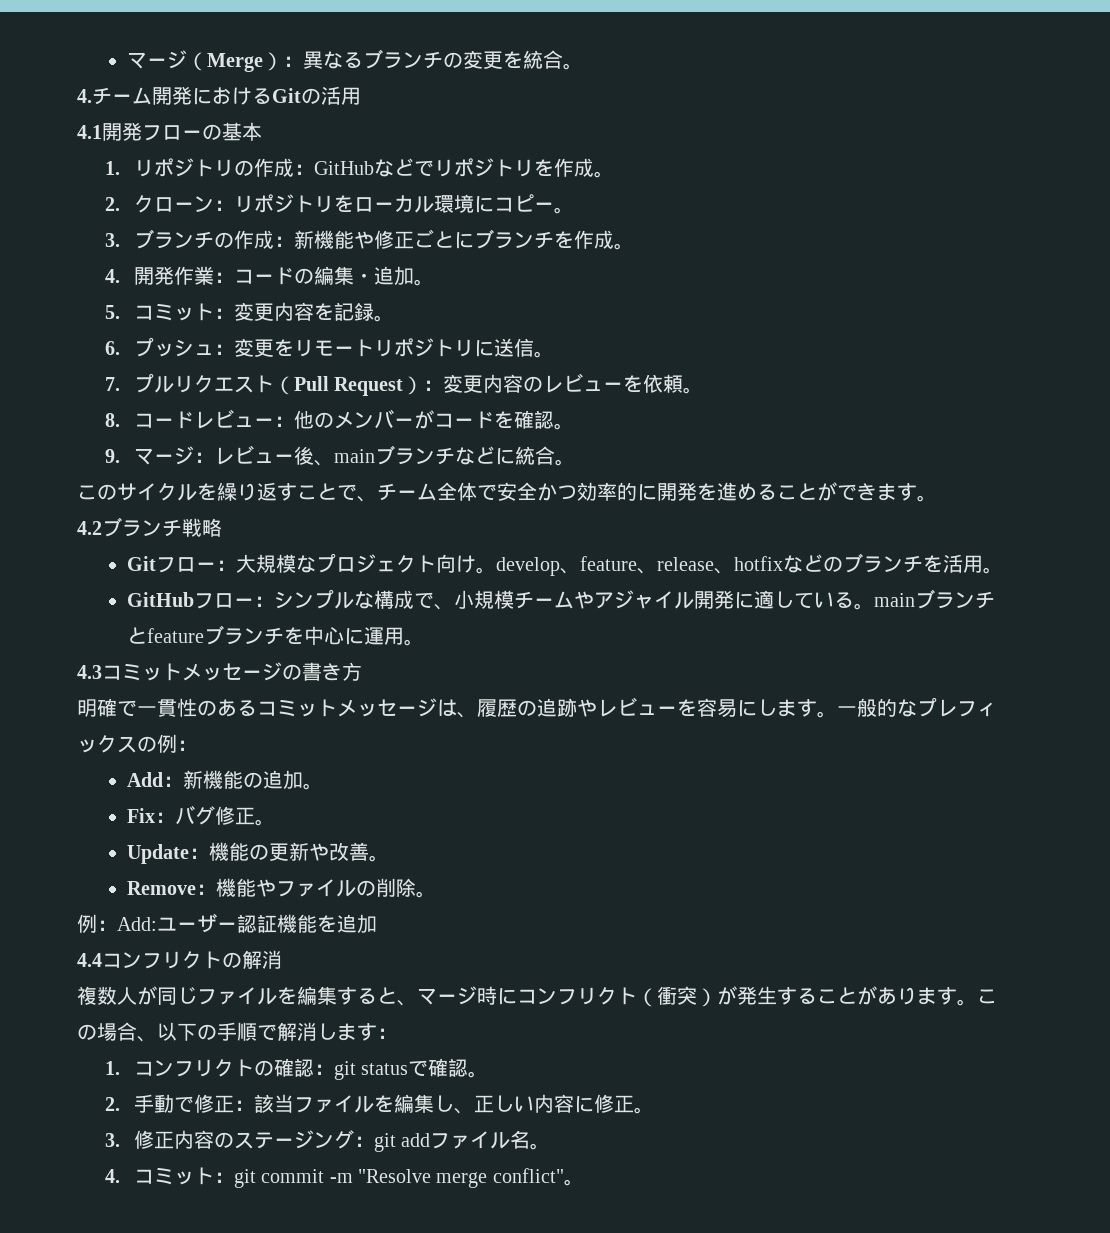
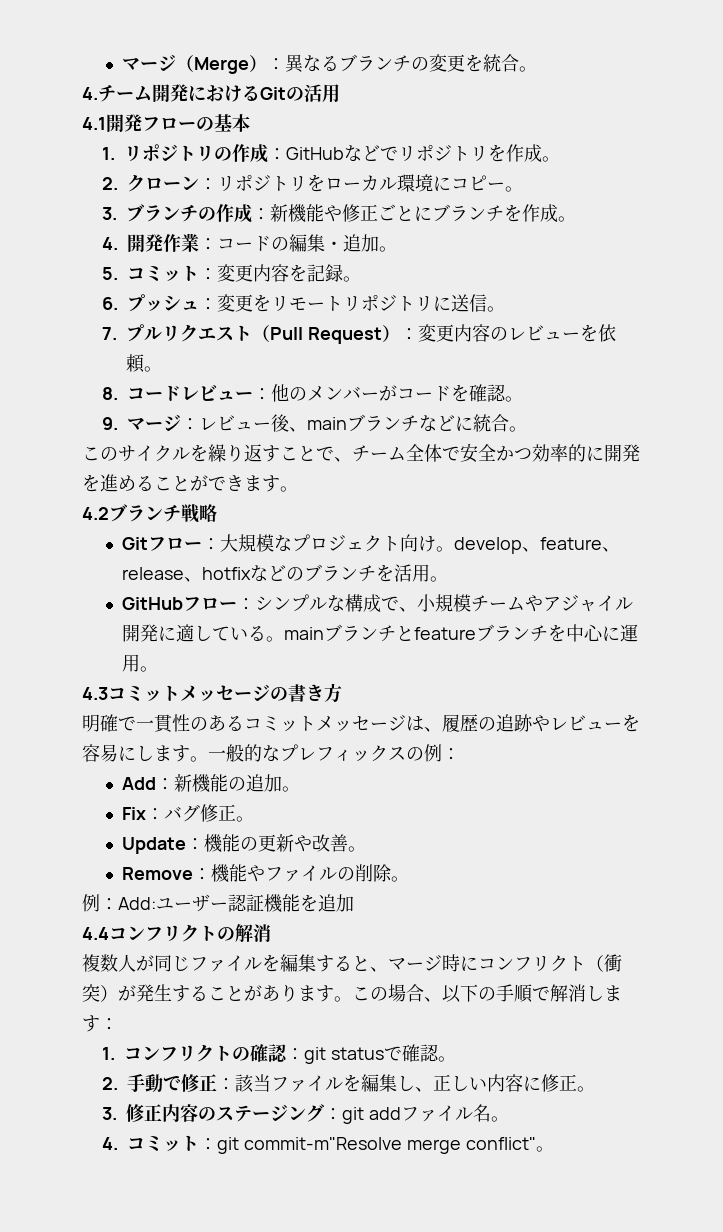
- 4.コミット：git commit -m "Resolve merge conflict"。
+ 4.コミット：git commit-m"Resolve merge conflict"。

